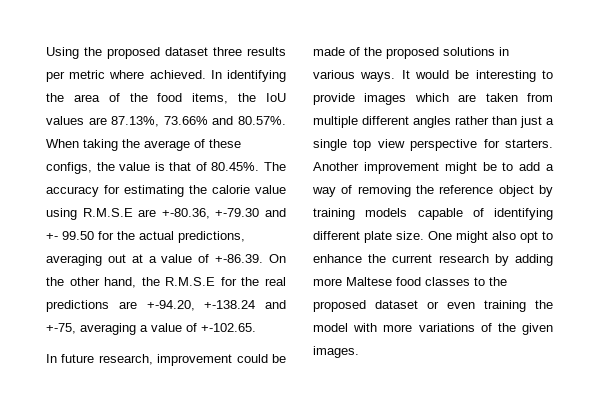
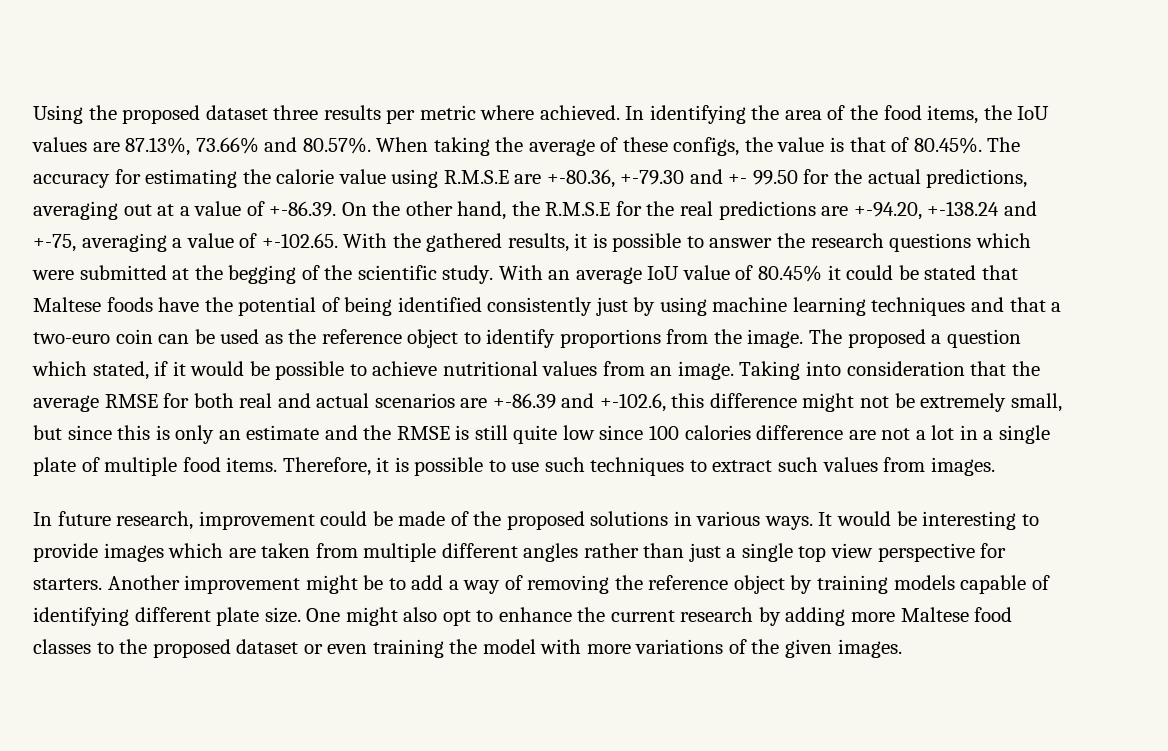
- In identifying the area of the food items, the IoU values are 87.13%, 73.66% and 80.57%. When taking the average of these configs, the value is that of 80.45%. The accuracy for estimating the calorie value using R.M.S.E are +-80.36, +-79.30 and +- 99.50 for the actual predictions, averaging out at a value of +-86.39. On the other hand, the R.M.S.E for the real predictions are +-94.20, +-138.24 and +-75, averaging a value of +-102.65.
+ In identifying the area of the food items, the IoU values are 87.13%, 73.66% and 80.57%. When taking the average of these configs, the value is that of 80.45%. The accuracy for estimating the calorie value using R.M.S.E are +-80.36, +-79.30 and +- 99.50 for the actual predictions, averaging out at a value of +-86.39. On the other hand, the R.M.S.E for the real predictions are +-94.20, +-138.24 and +-75, averaging a value of +-102.65. With the gathered results, it is possible to answer the research questions which were submitted at the begging of the scientific study. With an average IoU value of 80.45% it could be stated that Maltese foods have the potential of being identified consistently just by using machine learning techniques and that a two-euro coin can be used as the reference object to identify proportions from the image. The proposed a question which stated, if it would be possible to achieve nutritional values from an image. Taking into consideration that the average RMSE for both real and actual scenarios are +-86.39 and +-102.6, this difference might not be extremely small, but since this is only an estimate and the RMSE is still quite low since 100 calories difference are not a lot in a single plate of multiple food items. Therefore, it is possible to use such techniques to extract such values from images.

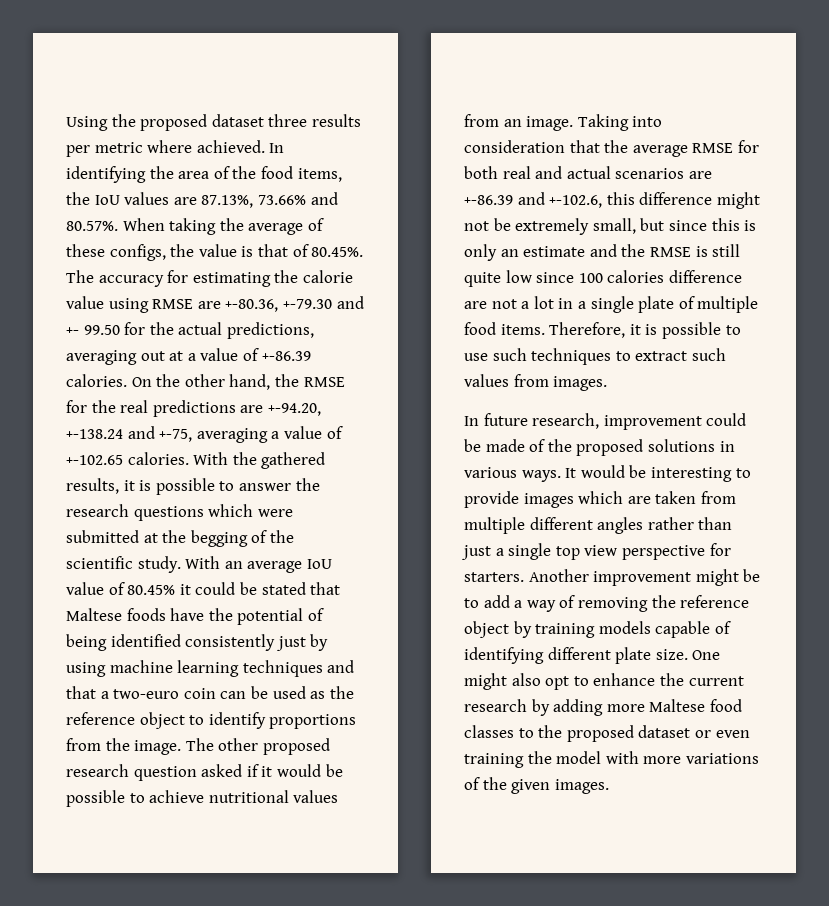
- In identifying the area of the food items, the IoU values are 87.13%, 73.66% and 80.57%. When taking the average of these configs, the value is that of 80.45%. The accuracy for estimating the calorie value using R.M.S.E are +-80.36, +-79.30 and +- 99.50 for the actual predictions, averaging out at a value of +-86.39. On the other hand, the R.M.S.E for the real predictions are +-94.20, +-138.24 and +-75, averaging a value of +-102.65. With the gathered results, it is possible to answer the research questions which were submitted at the begging of the scientific study.
+ In identifying the area of the food items, the IoU values are 87.13%, 73.66% and 80.57%. When taking the average of these configs, the value is that of 80.45%. The accuracy for estimating the calorie value using RMSE are +-80.36, +-79.30 and +- 99.50 for the actual predictions, averaging out at a value of +-86.39 calories. On the other hand, the RMSE for the real predictions are +-94.20, +-138.24 and +-75, averaging a value of +-102.65 calories. With the gathered results, it is possible to answer the research questions which were submitted at the begging of the scientific study.
- The proposed a question which stated, if it would be possible to achieve nutritional values from an image.
+ The other proposed research question asked if it would be possible to achieve nutritional values from an image.

